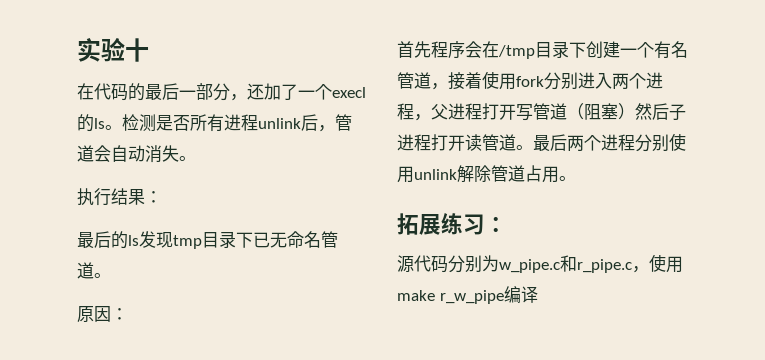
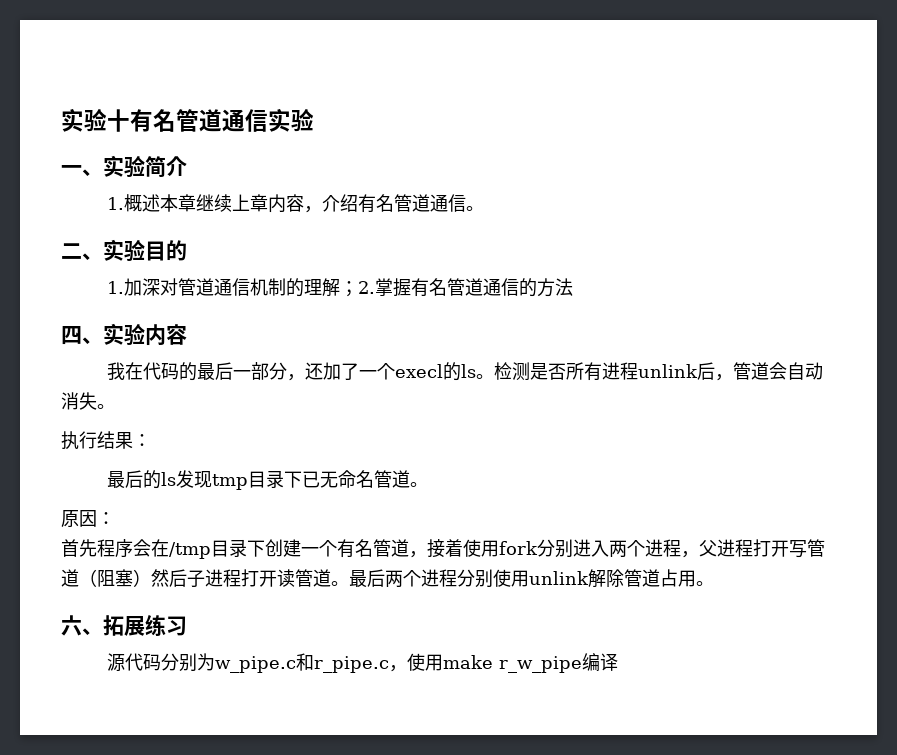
- 实验十
- 在代码的最后一部分，还加了一个execl的ls。
+ 实验十有名管道通信实验
+ 一、实验简介
+ 1.概述本章继续上章内容，介绍有名管道通信。
+ 二、实验目的
+ 1.加深对管道通信机制的理解；2.掌握有名管道通信的方法
+ 四、实验内容
+ 我在代码的最后一部分，还加了一个execl的ls。
- 拓展练习：
+ 六、拓展练习

